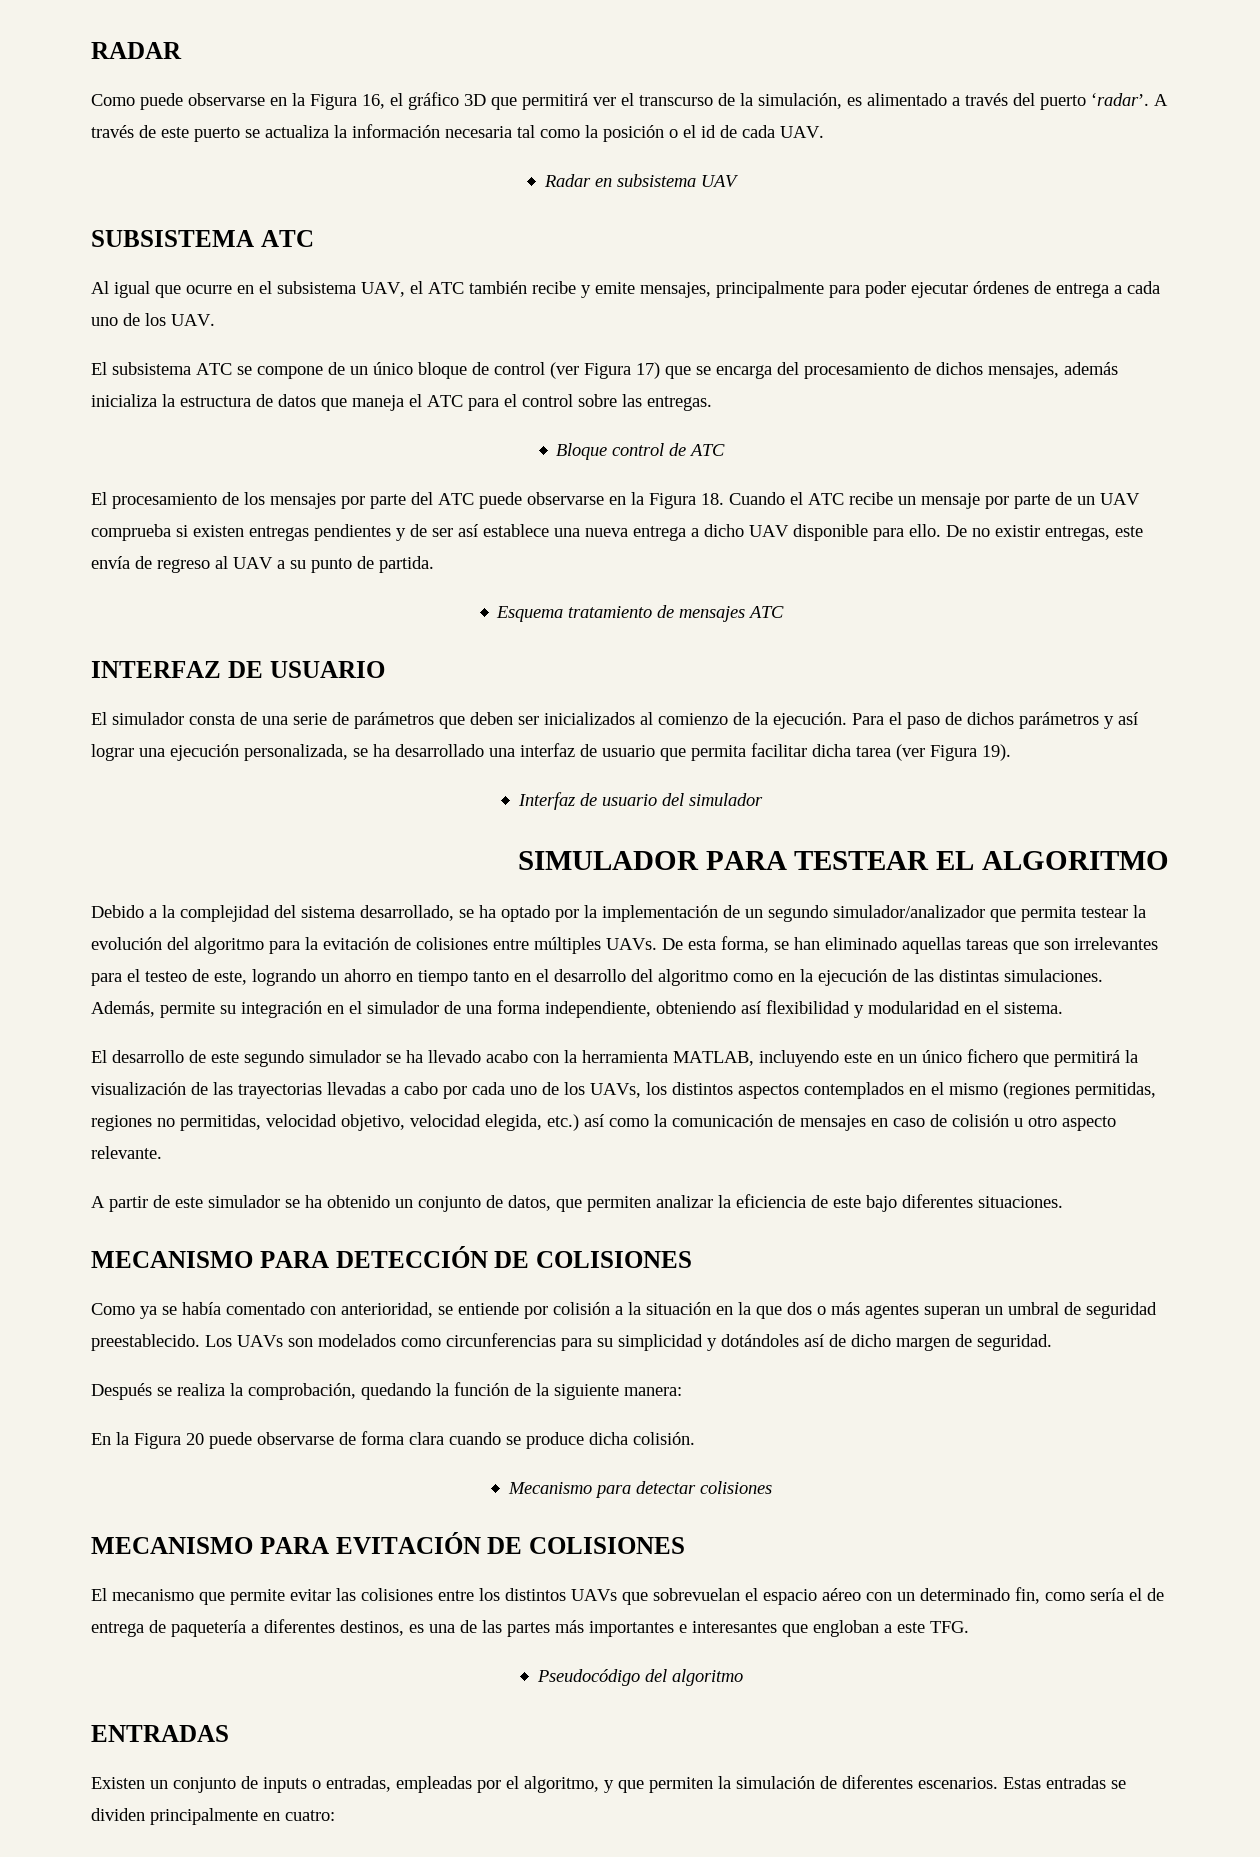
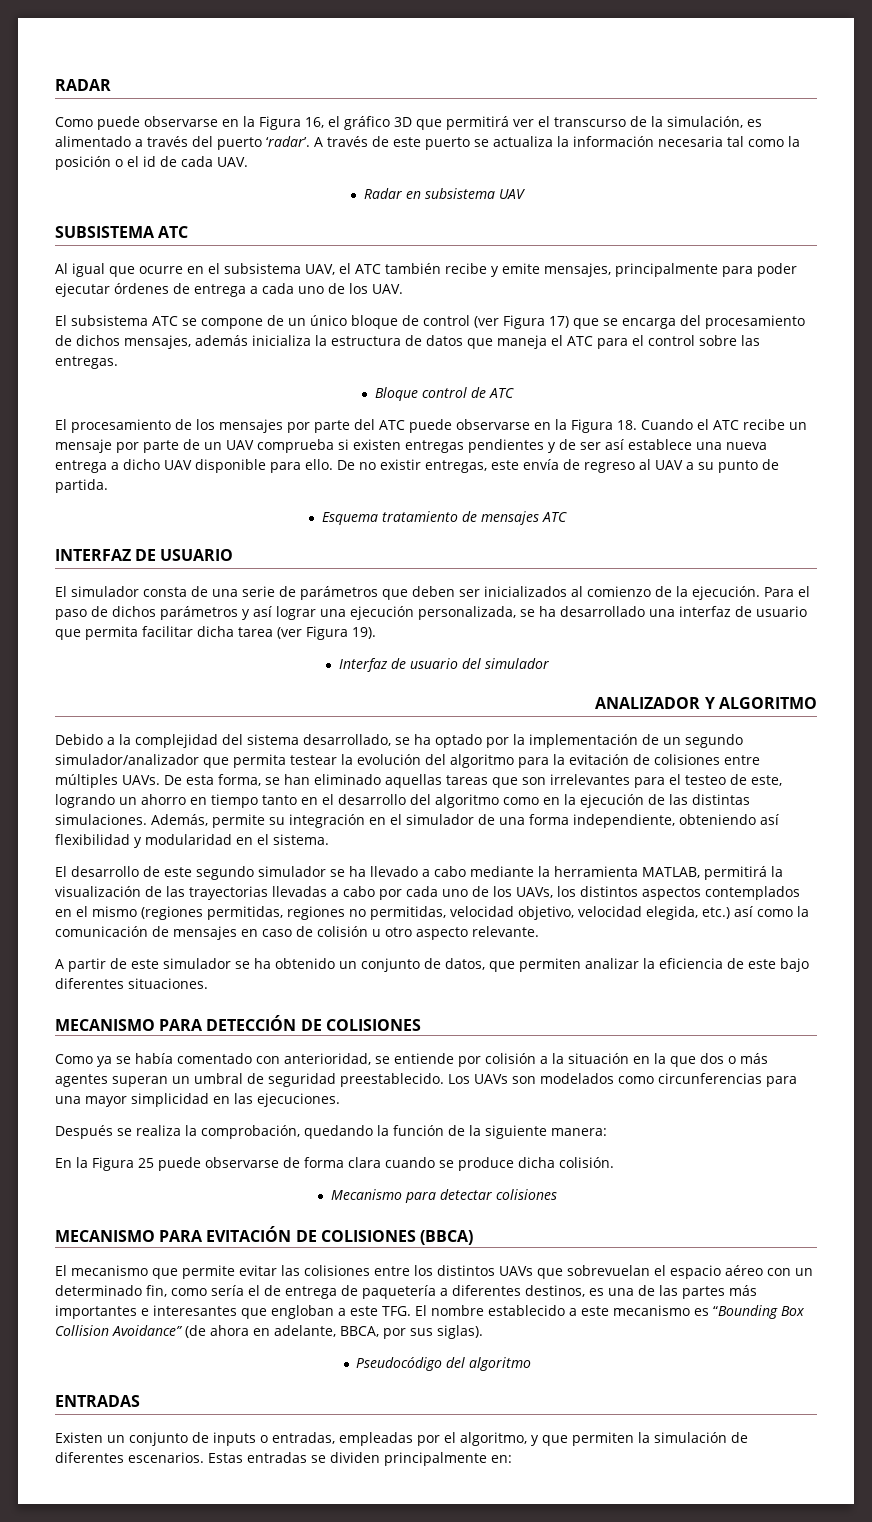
- SIMULADOR PARA TESTEAR EL ALGORITMO
+ ANALIZADOR Y ALGORITMO
- El desarrollo de este segundo simulador se ha llevado acabo con la herramienta MATLAB, incluyendo este en un único fichero que permitirá la visualización de las trayectorias llevadas a cabo por cada uno de los UAVs, los distintos aspectos contemplados en el mismo (regiones permitidas, regiones no permitidas, velocidad objetivo, velocidad elegida, etc.) así como la comunicación de mensajes en caso de colisión u otro aspecto relevante.
+ El desarrollo de este segundo simulador se ha llevado a cabo mediante la herramienta MATLAB, permitirá la visualización de las trayectorias llevadas a cabo por cada uno de los UAVs, los distintos aspectos contemplados en el mismo (regiones permitidas, regiones no permitidas, velocidad objetivo, velocidad elegida, etc.) así como la comunicación de mensajes en caso de colisión u otro aspecto relevante.
- Los UAVs son modelados como circunferencias para su simplicidad y dotándoles así de dicho margen de seguridad.
+ Los UAVs son modelados como circunferencias para una mayor simplicidad en las ejecuciones.
- En la Figura 20 puede observarse de forma clara cuando se produce dicha colisión.
+ En la Figura 25 puede observarse de forma clara cuando se produce dicha colisión.
- MECANISMO PARA EVITACIÓN DE COLISIONES
+ MECANISMO PARA EVITACIÓN DE COLISIONES (BBCA)
- El mecanismo que permite evitar las colisiones entre los distintos UAVs que sobrevuelan el espacio aéreo con un determinado fin, como sería el de entrega de paquetería a diferentes destinos, es una de las partes más importantes e interesantes que engloban a este TFG.
+ El mecanismo que permite evitar las colisiones entre los distintos UAVs que sobrevuelan el espacio aéreo con un determinado fin, como sería el de entrega de paquetería a diferentes destinos, es una de las partes más importantes e interesantes que engloban a este TFG. El nombre establecido a este mecanismo es “Bounding Box Collision Avoidance” (de ahora en adelante, BBCA, por sus siglas).
- Estas entradas se dividen principalmente en cuatro:
+ Estas entradas se dividen principalmente en:

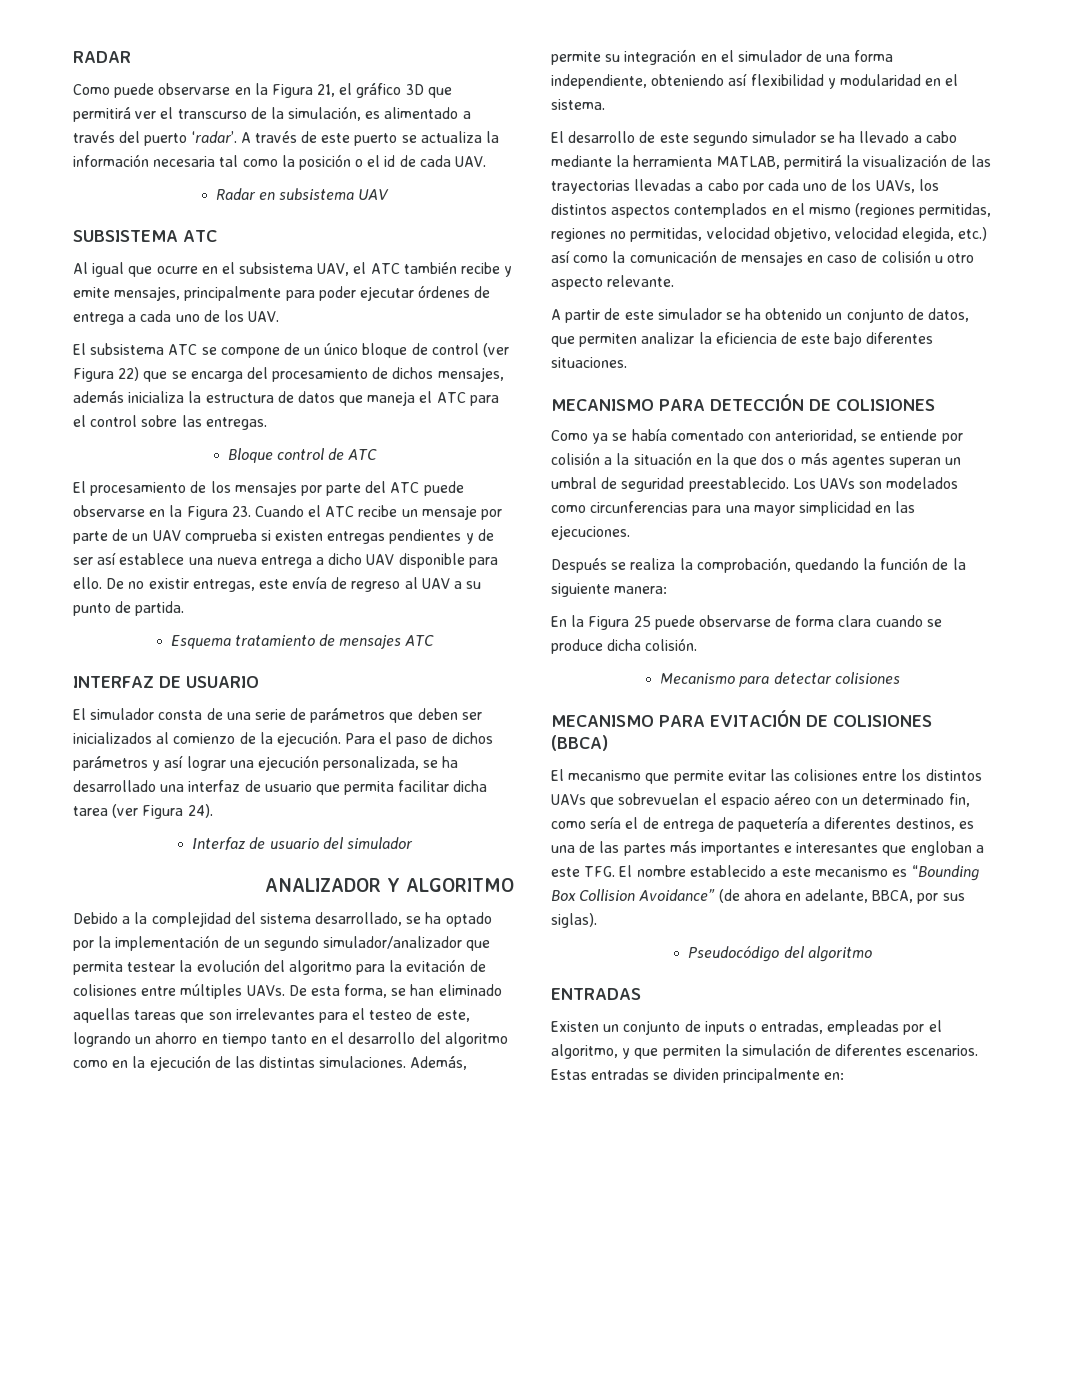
- Como puede observarse en la Figura 16, el gráfico 3D que permitirá ver el transcurso de la simulación, es alimentado a través del puerto ‘radar’.
+ Como puede observarse en la Figura 21, el gráfico 3D que permitirá ver el transcurso de la simulación, es alimentado a través del puerto ‘radar’.
- El subsistema ATC se compone de un único bloque de control (ver Figura 17) que se encarga del procesamiento de dichos mensajes, además inicializa la estructura de datos que maneja el ATC para el control sobre las entregas.
+ El subsistema ATC se compone de un único bloque de control (ver Figura 22) que se encarga del procesamiento de dichos mensajes, además inicializa la estructura de datos que maneja el ATC para el control sobre las entregas.
- El procesamiento de los mensajes por parte del ATC puede observarse en la Figura 18. Cuando el ATC recibe un mensaje por parte de un UAV comprueba si existen entregas pendientes y de ser así establece una nueva entrega a dicho UAV disponible para ello.
+ El procesamiento de los mensajes por parte del ATC puede observarse en la Figura 23. Cuando el ATC recibe un mensaje por parte de un UAV comprueba si existen entregas pendientes y de ser así establece una nueva entrega a dicho UAV disponible para ello.
- Para el paso de dichos parámetros y así lograr una ejecución personalizada, se ha desarrollado una interfaz de usuario que permita facilitar dicha tarea (ver Figura 19).
+ Para el paso de dichos parámetros y así lograr una ejecución personalizada, se ha desarrollado una interfaz de usuario que permita facilitar dicha tarea (ver Figura 24).

